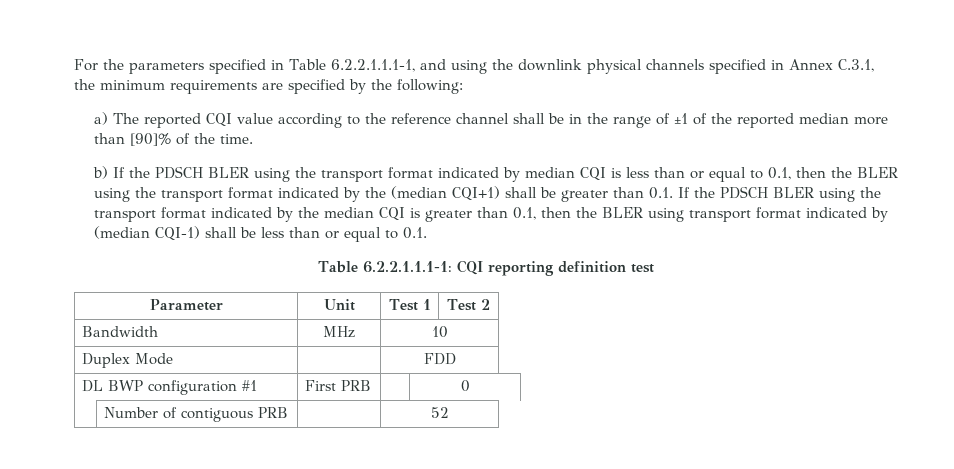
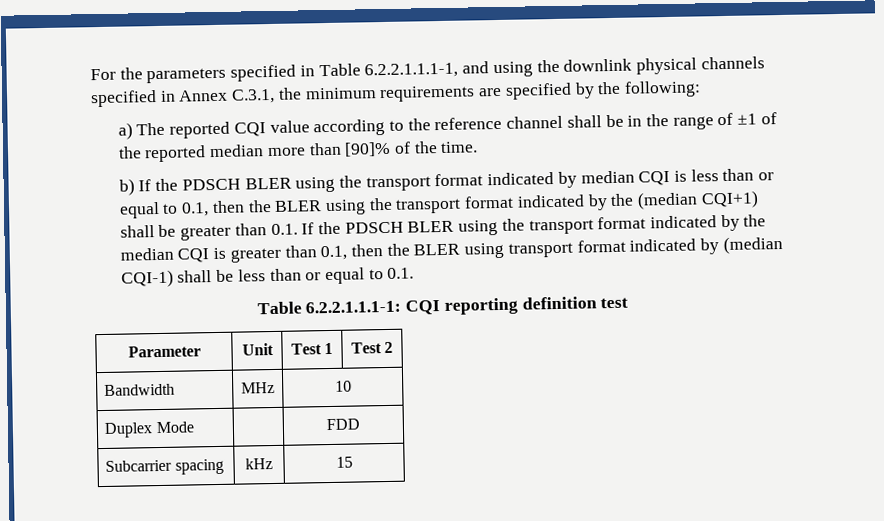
- DL BWP configuration #1 | First PRB | | 0
- | Number of contiguous PRB | | 52
+ Subcarrier spacing | kHz | 15

